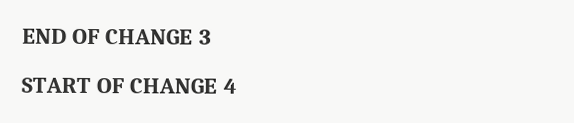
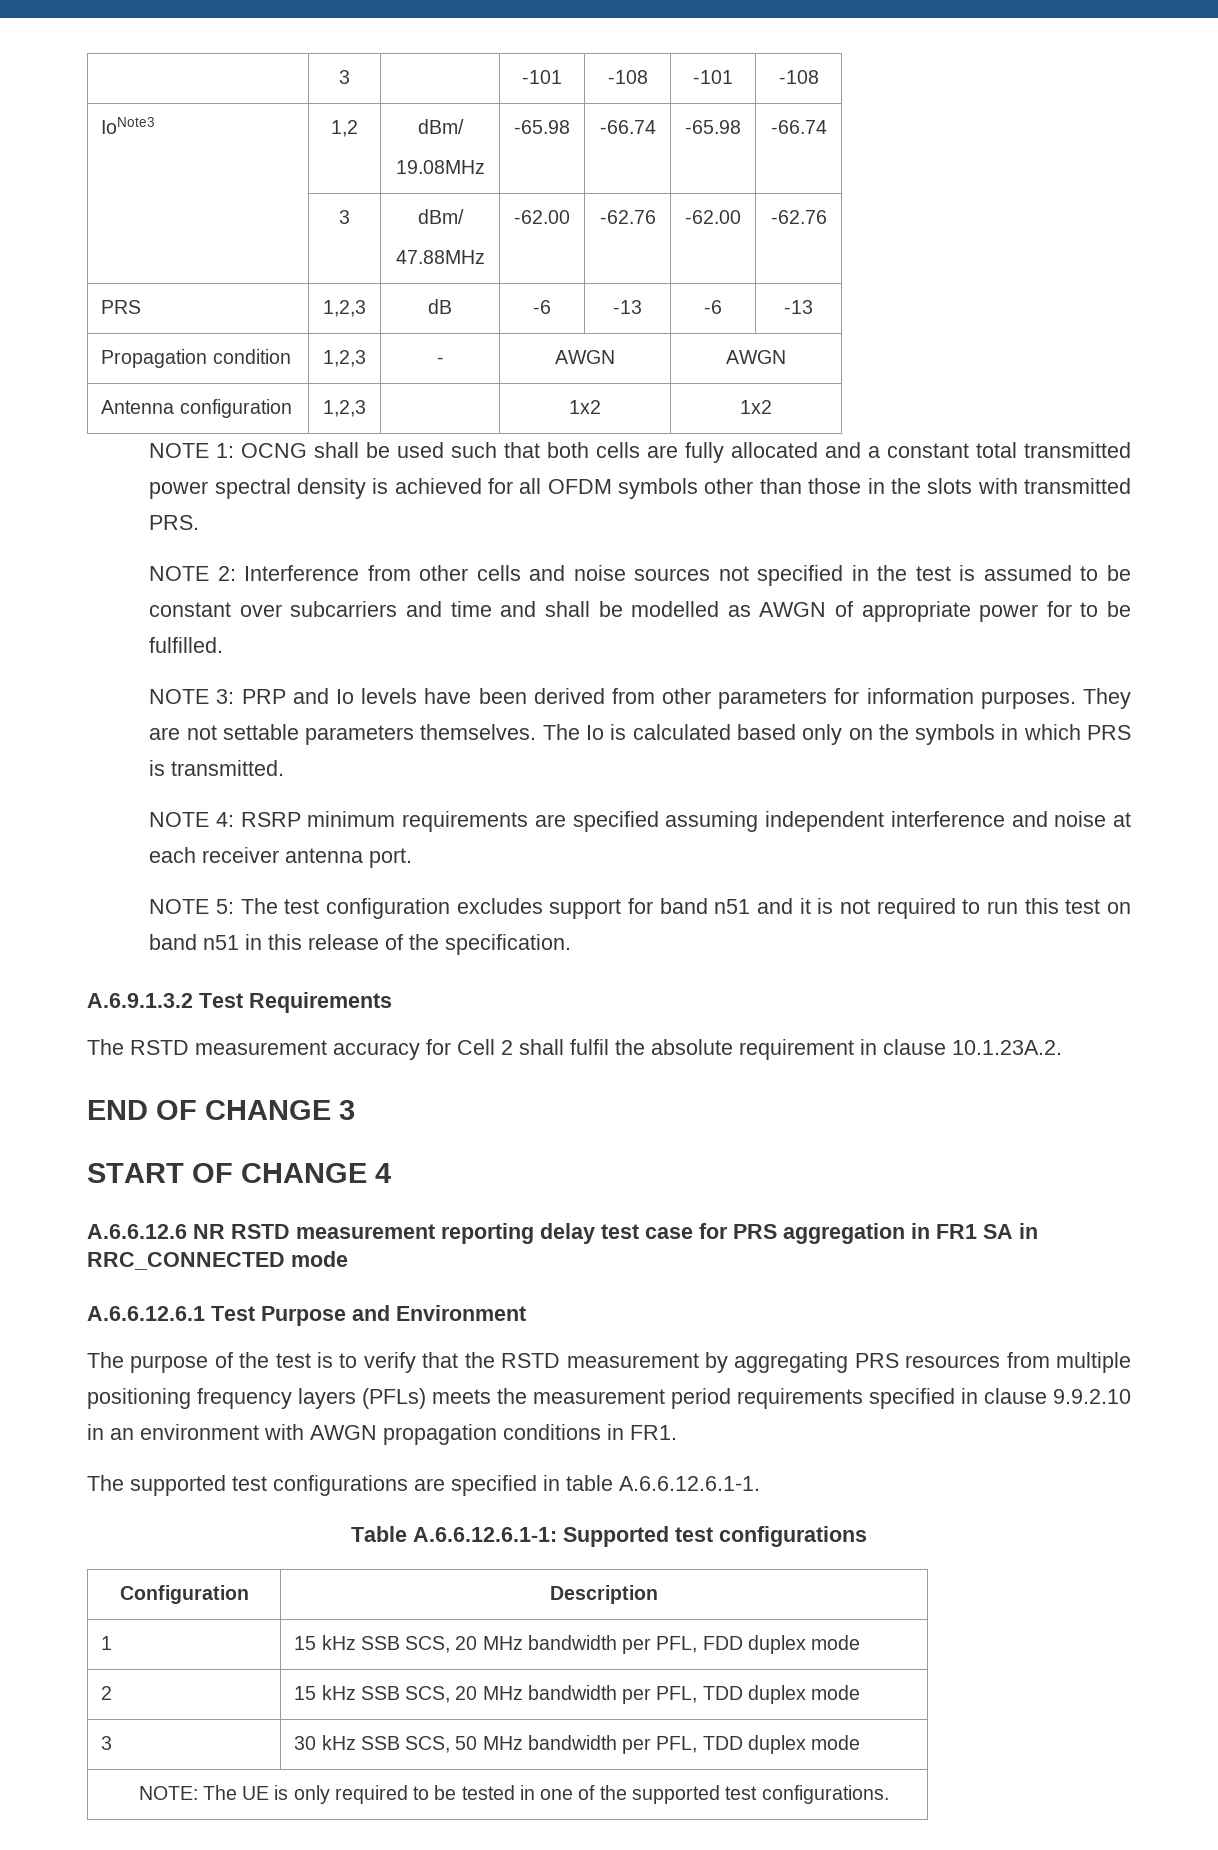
+ | 3 | | -101 | -108 | -101 | -108
+ IoNote3 | 1,2 | dBm/
+ 19.08MHz | -65.98 | -66.74 | -65.98 | -66.74
+ | 3 | dBm/
+ 47.88MHz | -62.00 | -62.76 | -62.00 | -62.76
+ PRS | 1,2,3 | dB | -6 | -13 | -6 | -13
+ Propagation condition | 1,2,3 | - | AWGN | AWGN
+ Antenna configuration | 1,2,3 | | 1x2 | 1x2
+ NOTE 1: OCNG shall be used such that both cells are fully allocated and a constant total transmitted power spectral density is achieved for all OFDM symbols other than those in the slots with transmitted PRS.
+ NOTE 2: Interference from other cells and noise sources not specified in the test is assumed to be constant over subcarriers and time and shall be modelled as AWGN of appropriate power for to be fulfilled.
+ NOTE 3: PRP and Io levels have been derived from other parameters for information purposes. They are not settable parameters themselves. The Io is calculated based only on the symbols in which PRS is transmitted.
+ NOTE 4: RSRP minimum requirements are specified assuming independent interference and noise at each receiver antenna port.
+ NOTE 5: The test configuration excludes support for band n51 and it is not required to run this test on band n51 in this release of the specification.
+ A.6.9.1.3.2 Test Requirements
+ The RSTD measurement accuracy for Cell 2 shall fulfil the absolute requirement in clause 10.1.23A.2.
+ A.6.6.12.6 NR RSTD measurement reporting delay test case for PRS aggregation in FR1 SA in RRC_CONNECTED mode
+ A.6.6.12.6.1 Test Purpose and Environment
+ The purpose of the test is to verify that the RSTD measurement by aggregating PRS resources from multiple positioning frequency layers (PFLs) meets the measurement period requirements specified in clause 9.9.2.10 in an environment with AWGN propagation conditions in FR1.
+ The supported test configurations are specified in table A.6.6.12.6.1-1.
+ Table A.6.6.12.6.1-1: Supported test configurations
+ Configuration | Description
+ 1 | 15 kHz SSB SCS, 20 MHz bandwidth per PFL, FDD duplex mode
+ 2 | 15 kHz SSB SCS, 20 MHz bandwidth per PFL, TDD duplex mode
+ 3 | 30 kHz SSB SCS, 50 MHz bandwidth per PFL, TDD duplex mode
+ NOTE: The UE is only required to be tested in one of the supported test configurations.

